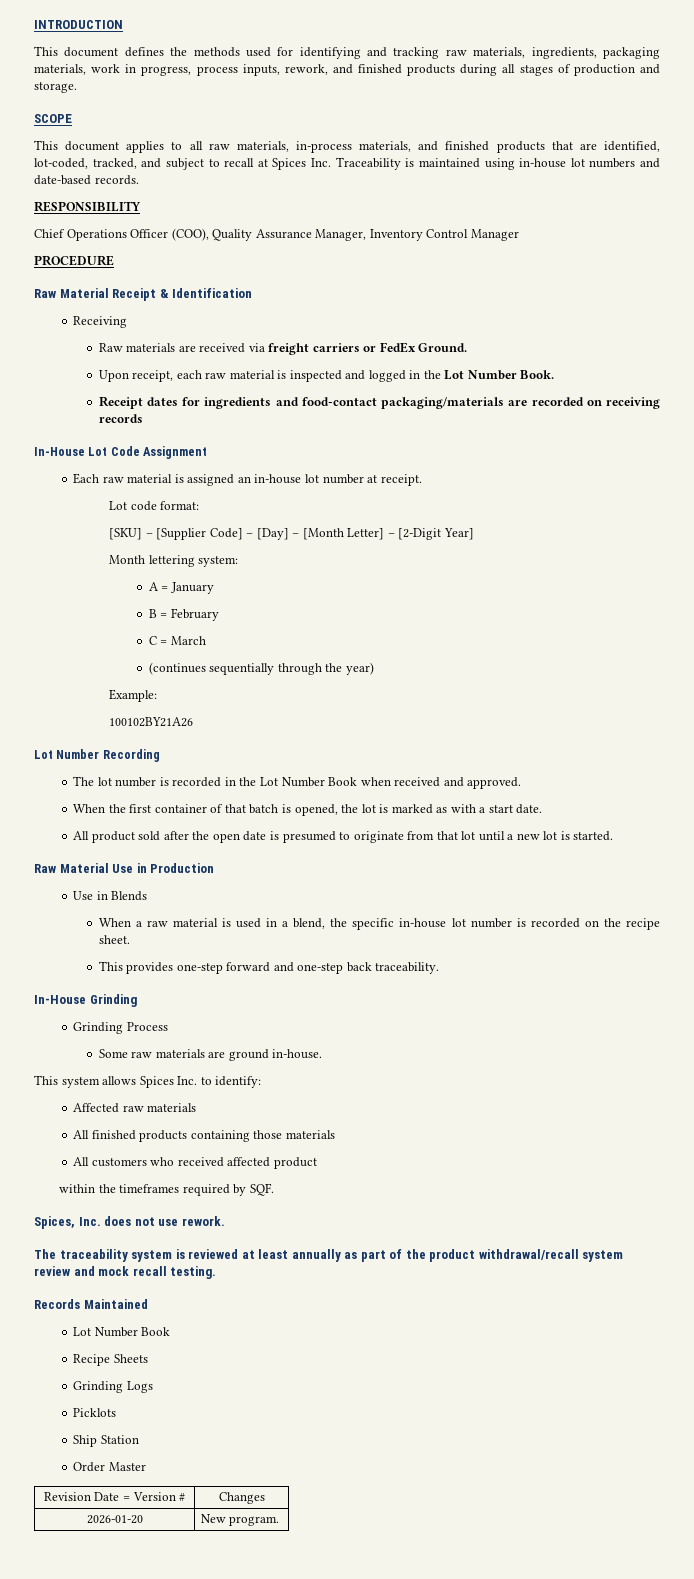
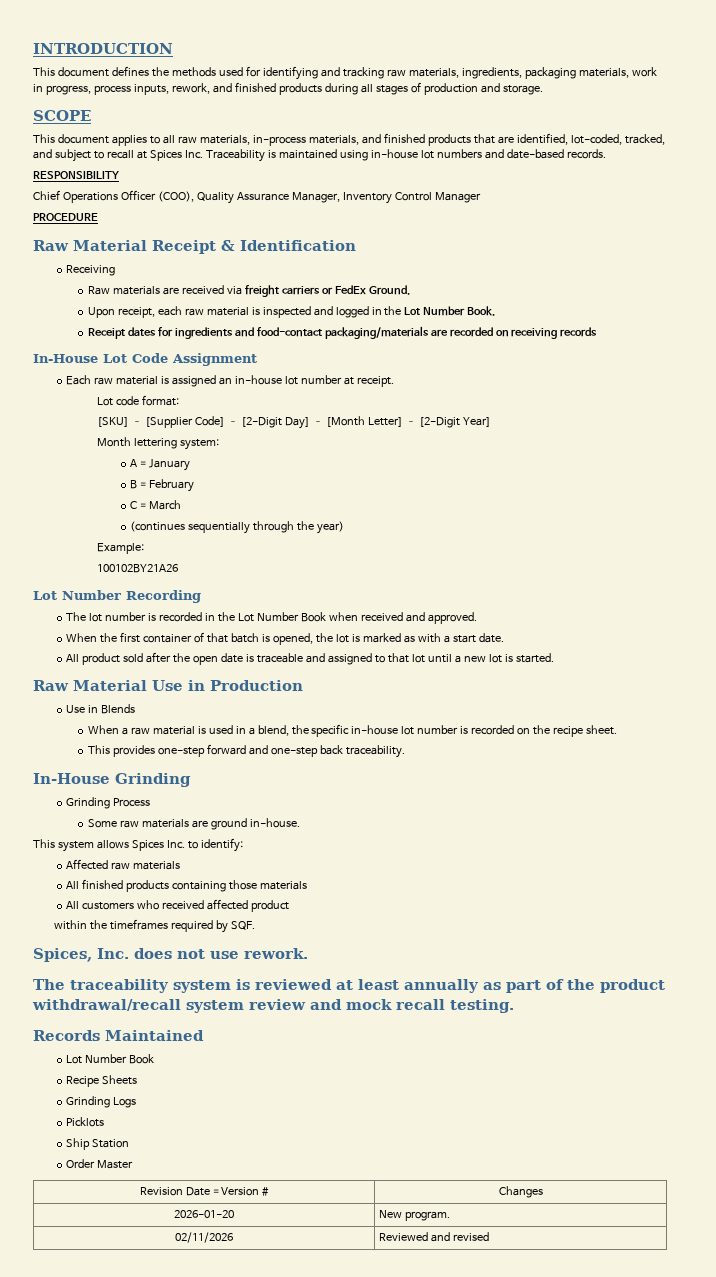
- [SKU] – [Supplier Code] – [Day] – [Month Letter] – [2-Digit Year]
+ [SKU] – [Supplier Code] – [2-Digit Day] – [Month Letter] – [2-Digit Year]
- All product sold after the open date is presumed to originate from that lot until a new lot is started.
+ All product sold after the open date is traceable and assigned to that lot until a new lot is started.
+ 02/11/2026 | Reviewed and revised

